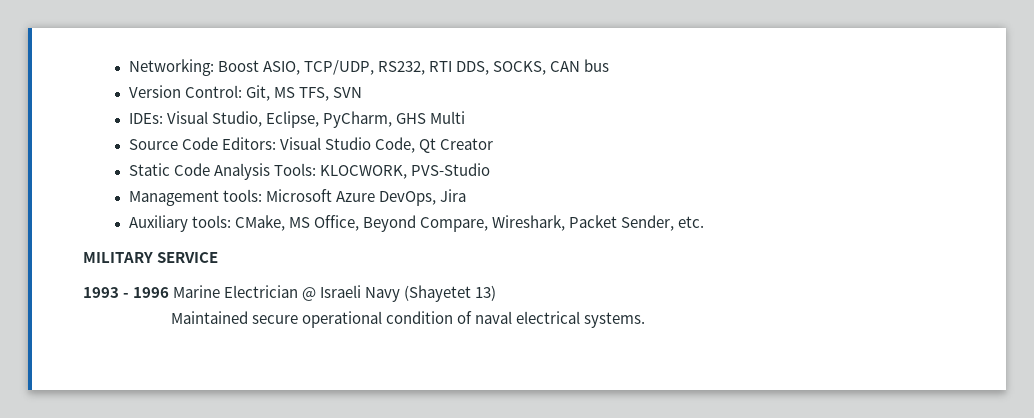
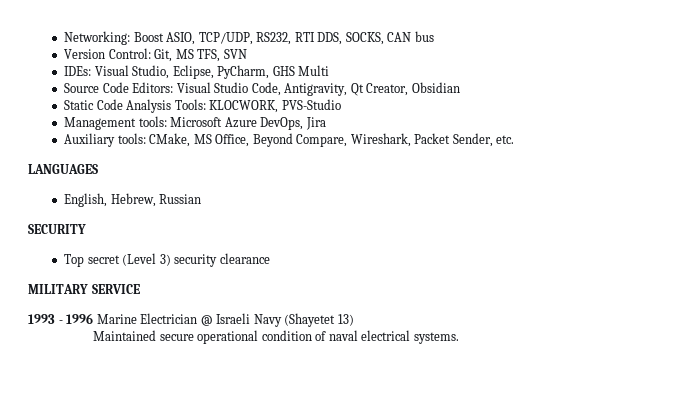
- Source Code Editors: Visual Studio Code, Qt Creator
+ Source Code Editors: Visual Studio Code, Antigravity, Qt Creator, Obsidian
+ LANGUAGES
+ English, Hebrew, Russian
+ SECURITY
+ Top secret (Level 3) security clearance

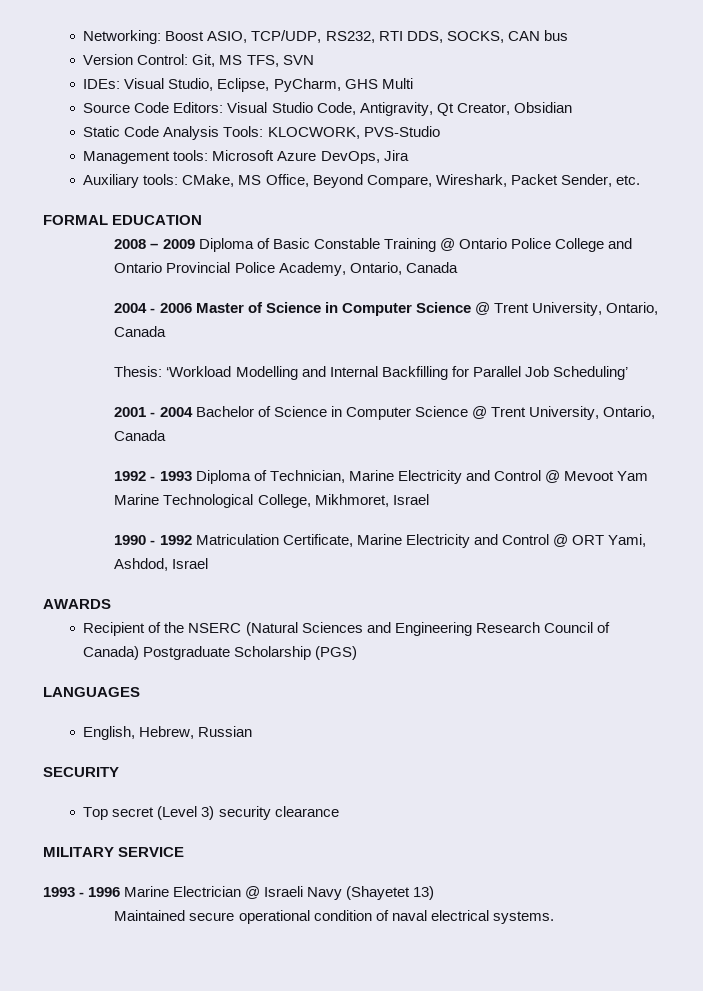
+ FORMAL EDUCATION
+ 2008 – 2009 Diploma of Basic Constable Training @ Ontario Police College and Ontario Provincial Police Academy, Ontario, Canada
+ 2004 - 2006 Master of Science in Computer Science @ Trent University, Ontario, Canada
+ Thesis: ‘Workload Modelling and Internal Backfilling for Parallel Job Scheduling’
+ 2001 - 2004 Bachelor of Science in Computer Science @ Trent University, Ontario, Canada
+ 1992 - 1993 Diploma of Technician, Marine Electricity and Control @ Mevoot Yam Marine Technological College, Mikhmoret, Israel
+ 1990 - 1992 Matriculation Certificate, Marine Electricity and Control @ ORT Yami, Ashdod, Israel
+ AWARDS
+ Recipient of the NSERC (Natural Sciences and Engineering Research Council of Canada) Postgraduate Scholarship (PGS)

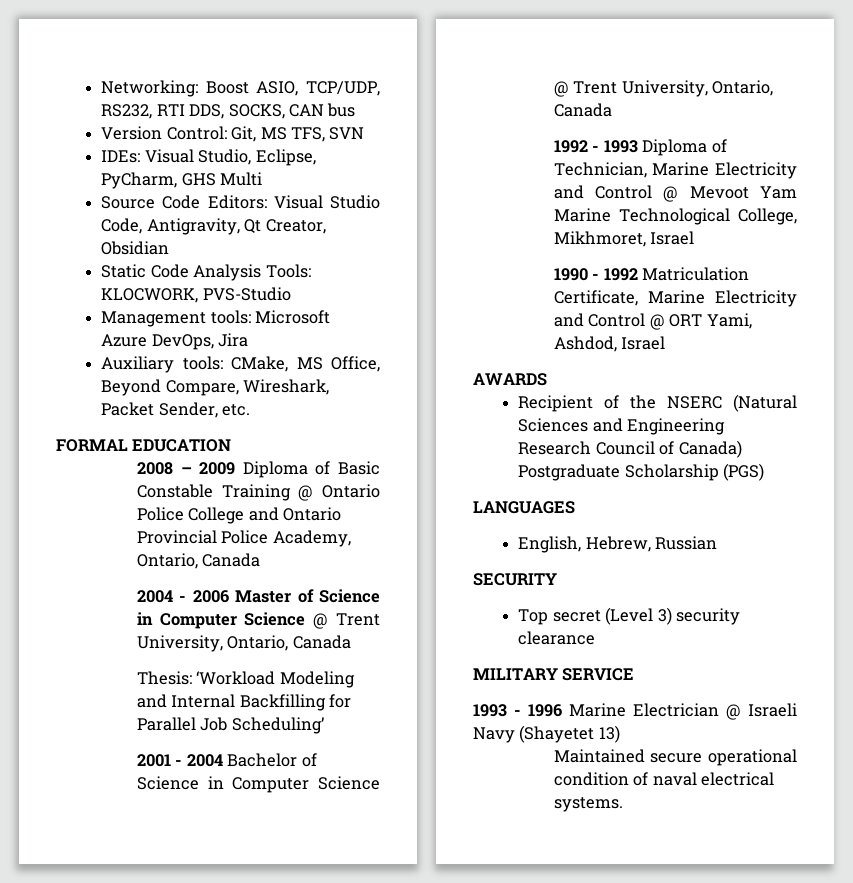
- Thesis: ‘Workload Modelling and Internal Backfilling for Parallel Job Scheduling’
+ Thesis: ‘Workload Modeling and Internal Backfilling for Parallel Job Scheduling’

